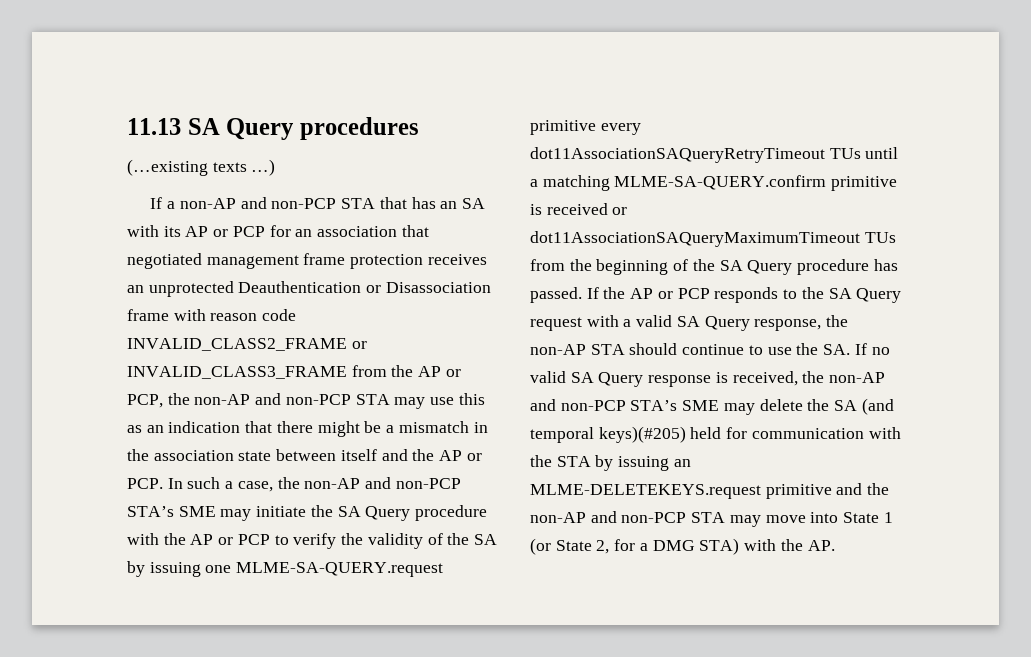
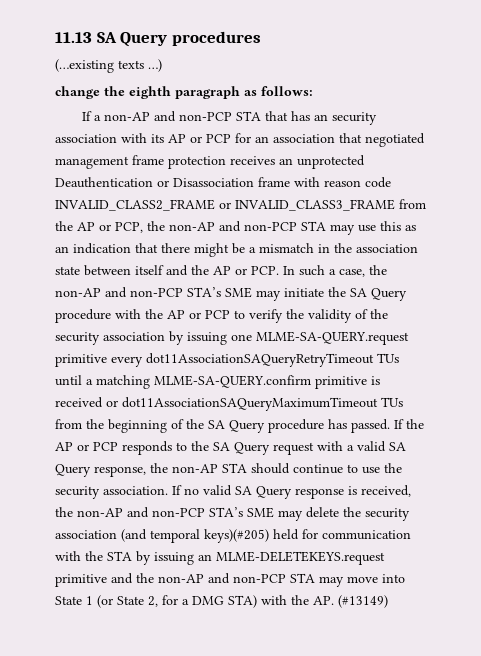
+ change the eighth paragraph as follows:
- If a non-AP and non-PCP STA that has an SA with its AP or PCP for an association that negotiated management frame protection receives an unprotected Deauthentication or Disassociation frame with reason code INVALID_CLASS2_FRAME or INVALID_CLASS3_FRAME from the AP or PCP, the non-AP and non-PCP STA may use this as an indication that there might be a mismatch in the association state between itself and the AP or PCP. In such a case, the non-AP and non-PCP STA’s SME may initiate the SA Query procedure with the AP or PCP to verify the validity of the SA by issuing one MLME-SA-QUERY.request primitive every dot11AssociationSAQueryRetryTimeout TUs until a matching MLME-SA-QUERY.confirm primitive is received or dot11AssociationSAQueryMaximumTimeout TUs from the beginning of the SA Query procedure has passed.
+ If a non-AP and non-PCP STA that has an security association with its AP or PCP for an association that negotiated management frame protection receives an unprotected Deauthentication or Disassociation frame with reason code INVALID_CLASS2_FRAME or INVALID_CLASS3_FRAME from the AP or PCP, the non-AP and non-PCP STA may use this as an indication that there might be a mismatch in the association state between itself and the AP or PCP. In such a case, the non-AP and non-PCP STA’s SME may initiate the SA Query procedure with the AP or PCP to verify the validity of the security association by issuing one MLME-SA-QUERY.request primitive every dot11AssociationSAQueryRetryTimeout TUs until a matching MLME-SA-QUERY.confirm primitive is received or dot11AssociationSAQueryMaximumTimeout TUs from the beginning of the SA Query procedure has passed.
- If the AP or PCP responds to the SA Query request with a valid SA Query response, the non-AP STA should continue to use the SA. If no valid SA Query response is received, the non-AP and non-PCP STA’s SME may delete the SA (and temporal keys)(#205) held for communication with the STA by issuing an MLME-DELETEKEYS.request primitive and the non-AP and non-PCP STA may move into State 1 (or State 2, for a DMG STA) with the AP.
+ If the AP or PCP responds to the SA Query request with a valid SA Query response, the non-AP STA should continue to use the security association. If no valid SA Query response is received, the non-AP and non-PCP STA’s SME may delete the security association (and temporal keys)(#205) held for communication with the STA by issuing an MLME-DELETEKEYS.request primitive and the non-AP and non-PCP STA may move into State 1 (or State 2, for a DMG STA) with the AP. (#13149)

